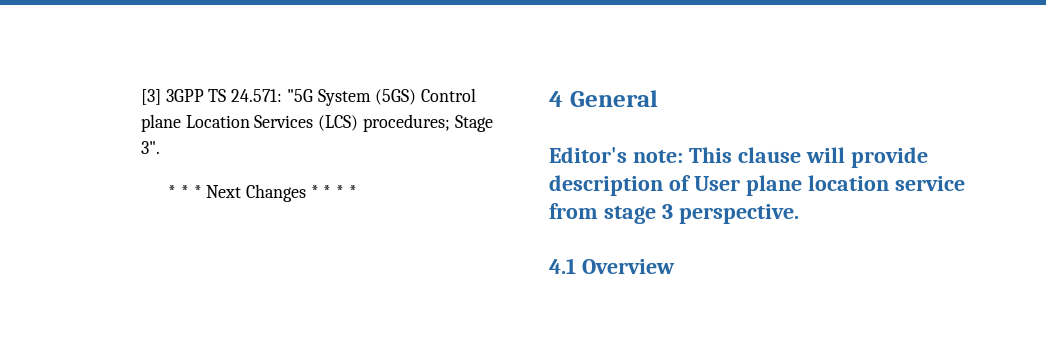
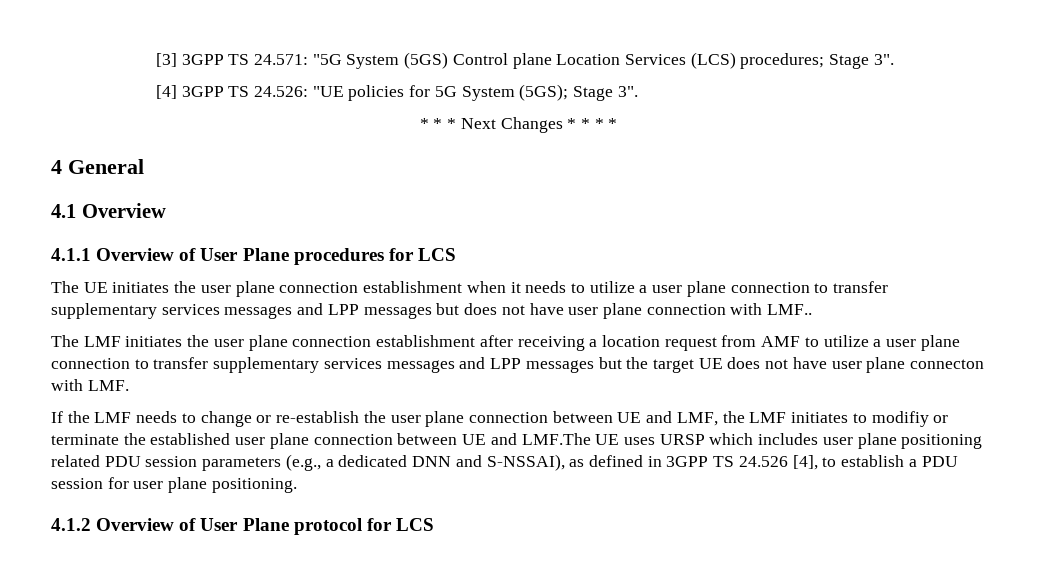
+ [4] 3GPP TS 24.526: "UE policies for 5G System (5GS); Stage 3".
- Editor's note: This clause will provide description of User plane location service from stage 3 perspective.
  4.1 Overview
+ 4.1.1 Overview of User Plane procedures for LCS
+ The UE initiates the user plane connection establishment when it needs to utilize a user plane connection to transfer supplementary services messages and LPP messages but does not have user plane connection with LMF..
+ The LMF initiates the user plane connection establishment after receiving a location request from AMF to utilize a user plane connection to transfer supplementary services messages and LPP messages but the target UE does not have user plane connecton with LMF.
+ If the LMF needs to change or re-establish the user plane connection between UE and LMF, the LMF initiates to modifiy or terminate the established user plane connection between UE and LMF.The UE uses URSP which includes user plane positioning related PDU session parameters (e.g., a dedicated DNN and S-NSSAI), as defined in 3GPP TS 24.526 [4], to establish a PDU session for user plane positioning.
+ 4.1.2 Overview of User Plane protocol for LCS

